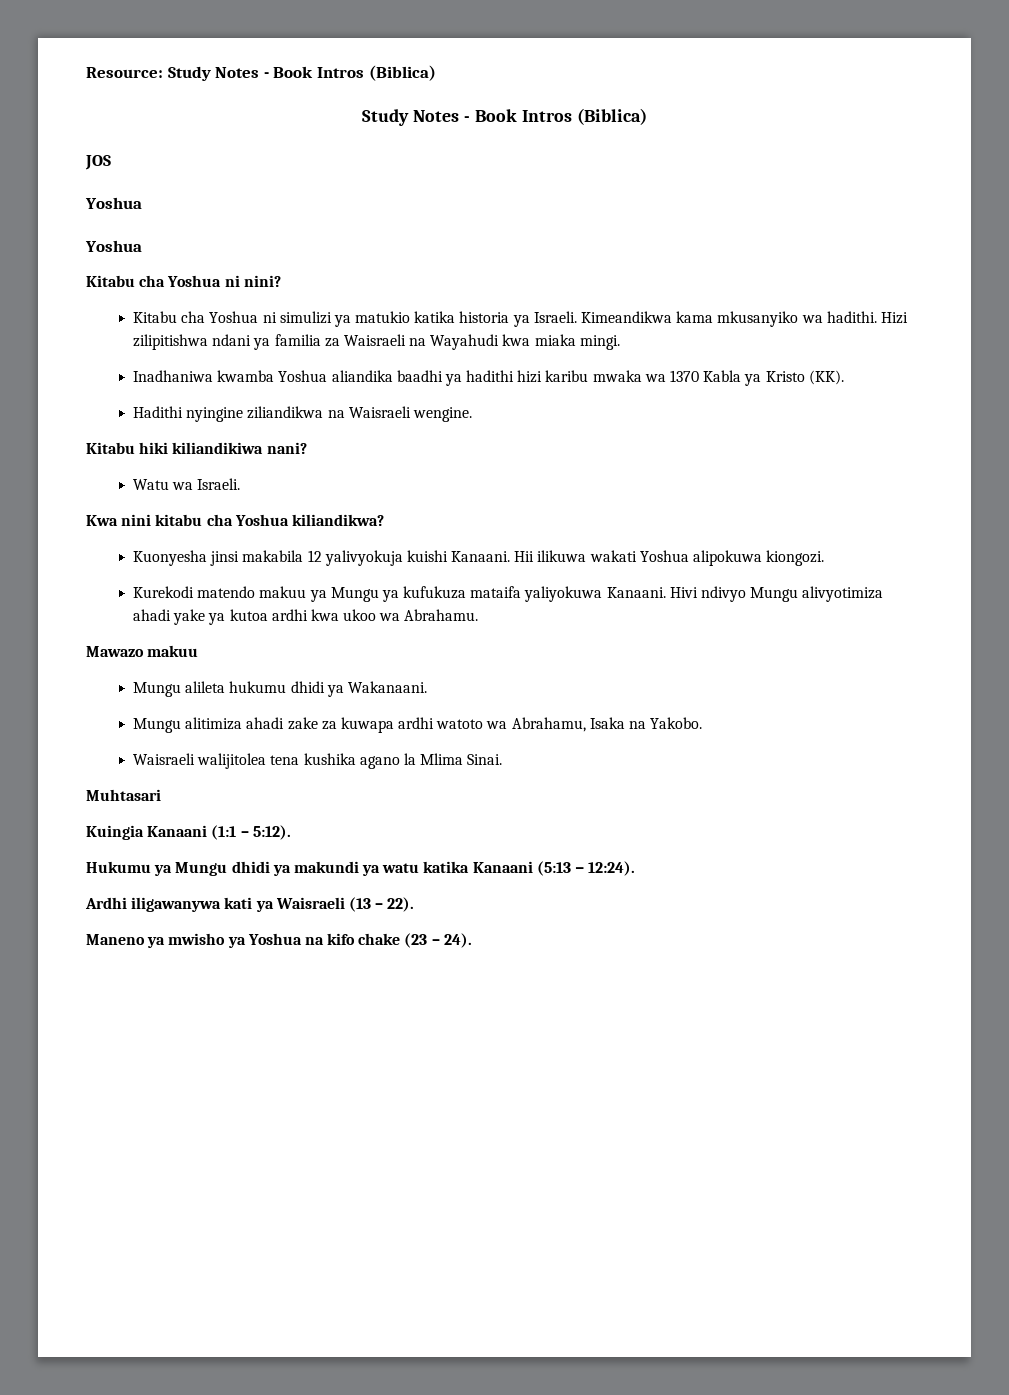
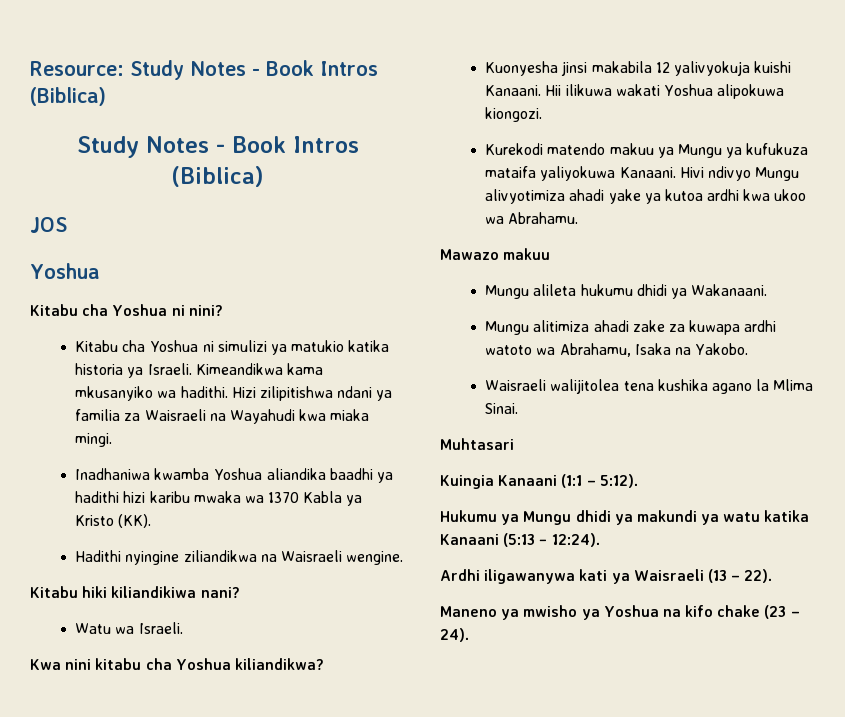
  JOS
- Yoshua

